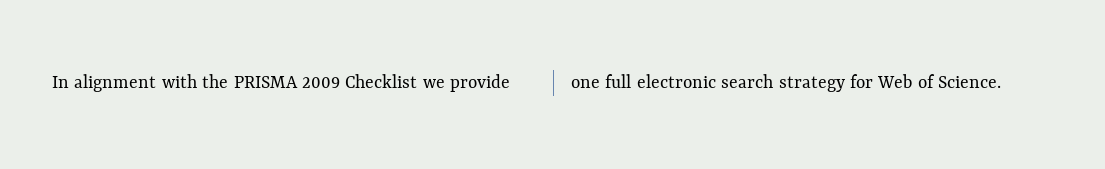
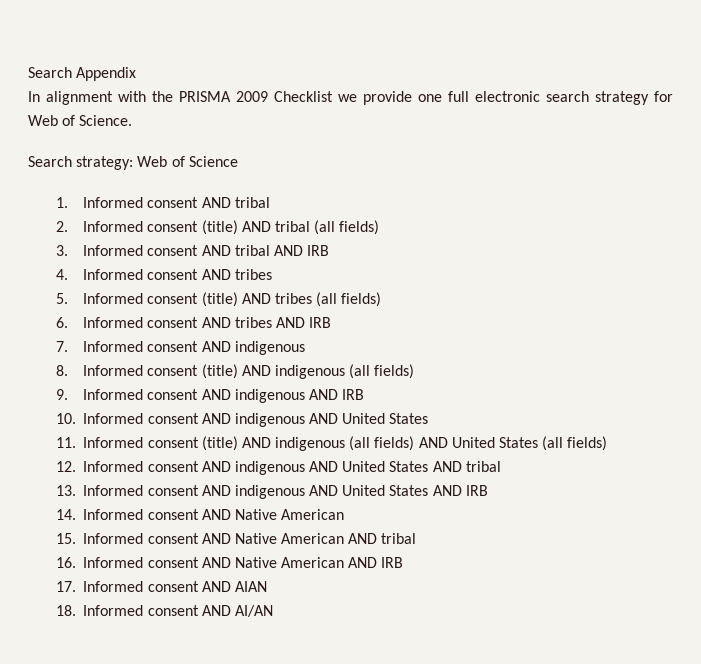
+ Search Appendix
+ Search strategy: Web of Science
+ 1. Informed consent AND tribal
+ 2. Informed consent (title) AND tribal (all fields)
+ 3. Informed consent AND tribal AND IRB
+ 4. Informed consent AND tribes
+ 5. Informed consent (title) AND tribes (all fields)
+ 6. Informed consent AND tribes AND IRB
+ 7. Informed consent AND indigenous
+ 8. Informed consent (title) AND indigenous (all fields)
+ 9. Informed consent AND indigenous AND IRB
+ 10. Informed consent AND indigenous AND United States
+ 11. Informed consent (title) AND indigenous (all fields) AND United States (all fields)
+ 12. Informed consent AND indigenous AND United States AND tribal
+ 13. Informed consent AND indigenous AND United States AND IRB
+ 14. Informed consent AND Native American
+ 15. Informed consent AND Native American AND tribal
+ 16. Informed consent AND Native American AND IRB
+ 17. Informed consent AND AIAN
+ 18. Informed consent AND AI/AN

